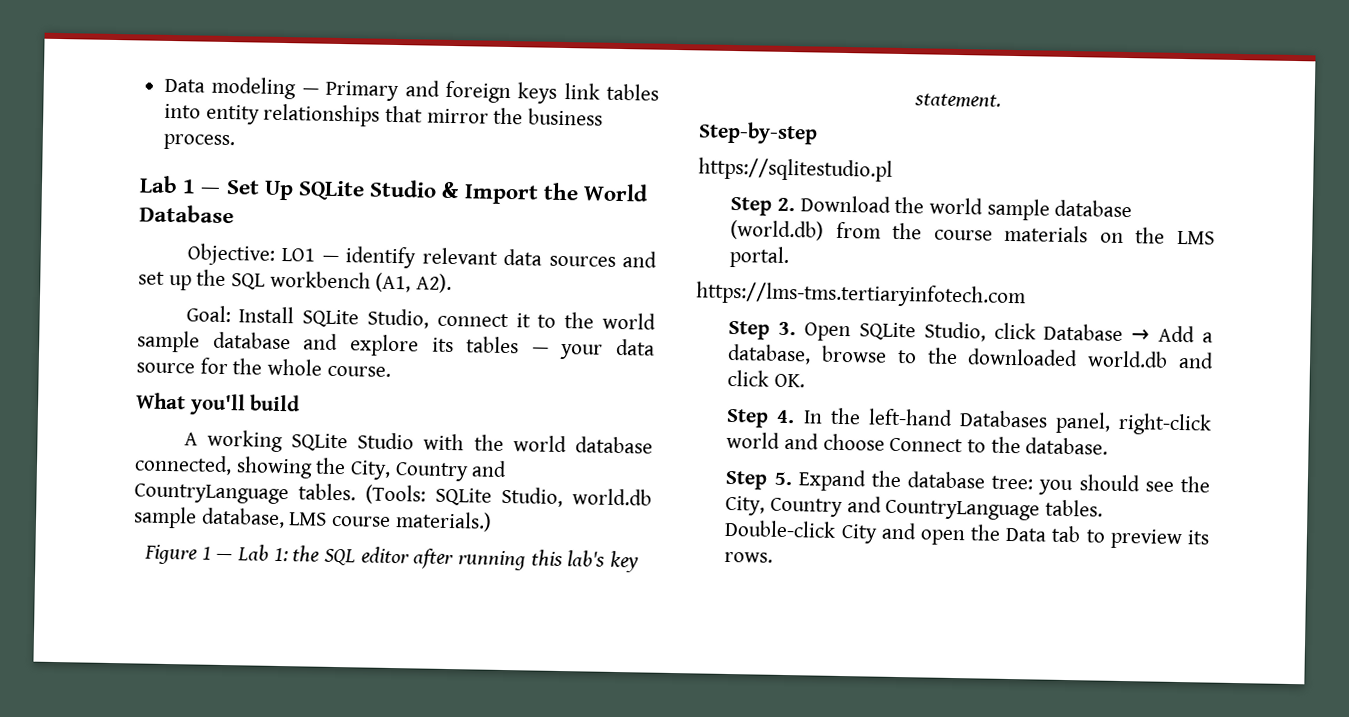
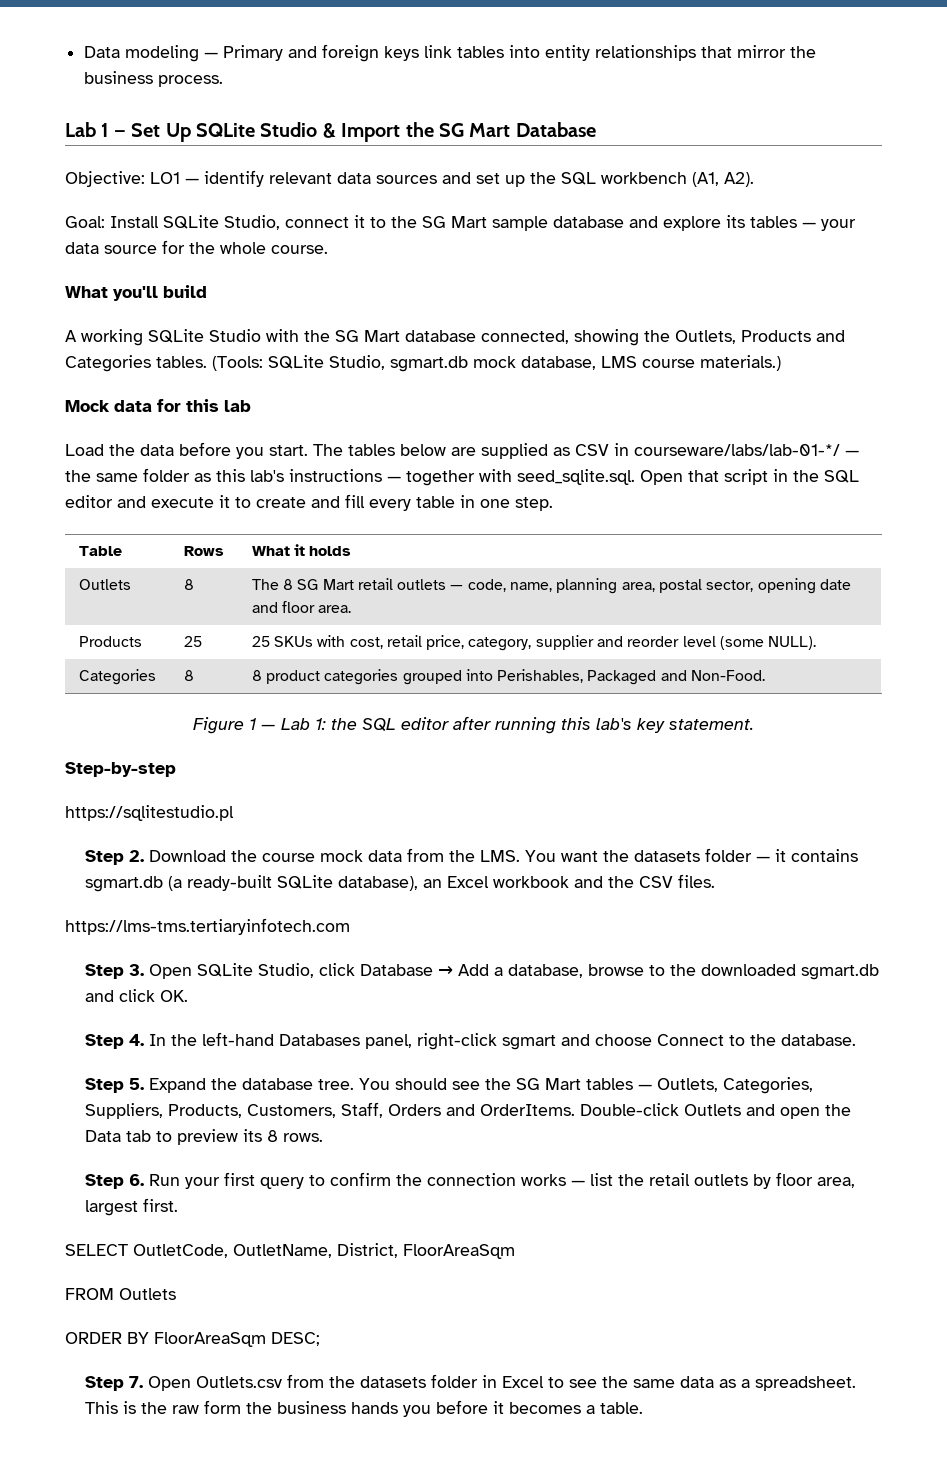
- Lab 1 — Set Up SQLite Studio & Import the World Database
+ Lab 1 — Set Up SQLite Studio & Import the SG Mart Database
- Goal: Install SQLite Studio, connect it to the world sample database and explore its tables — your data source for the whole course.
+ Goal: Install SQLite Studio, connect it to the SG Mart sample database and explore its tables — your data source for the whole course.
- A working SQLite Studio with the world database connected, showing the City, Country and CountryLanguage tables.
+ A working SQLite Studio with the SG Mart database connected, showing the Outlets, Products and Categories tables.
- (Tools: SQLite Studio, world.db sample database, LMS course materials.)
+ (Tools: SQLite Studio, sgmart.db mock database, LMS course materials.)
+ Mock data for this lab
+ Load the data before you start. The tables below are supplied as CSV in courseware/labs/lab-01-*/ — the same folder as this lab's instructions — together with seed_sqlite.sql. Open that script in the SQL editor and execute it to create and fill every table in one step.
+ Table | Rows | What it holds
+ Outlets | 8 | The 8 SG Mart retail outlets — code, name, planning area, postal sector, opening date and floor area.
+ Products | 25 | 25 SKUs with cost, retail price, category, supplier and reorder level (some NULL).
+ Categories | 8 | 8 product categories grouped into Perishables, Packaged and Non-Food.
- Step 2. Download the world sample database (world.db) from the course materials on the LMS portal.
+ Step 2. Download the course mock data from the LMS. You want the datasets folder — it contains sgmart.db (a ready-built SQLite database), an Excel workbook and the CSV files.
- Step 3. Open SQLite Studio, click Database → Add a database, browse to the downloaded world.db and click OK.
+ Step 3. Open SQLite Studio, click Database → Add a database, browse to the downloaded sgmart.db and click OK.
- Step 4. In the left-hand Databases panel, right-click world and choose Connect to the database.
+ Step 4. In the left-hand Databases panel, right-click sgmart and choose Connect to the database.
- Step 5. Expand the database tree: you should see the City, Country and CountryLanguage tables. Double-click City and open the Data tab to preview its rows.
+ Step 5. Expand the database tree. You should see the SG Mart tables — Outlets, Categories, Suppliers, Products, Customers, Staff, Orders and OrderItems. Double-click Outlets and open the Data tab to preview its 8 rows.
+ Step 6. Run your first query to confirm the connection works — list the retail outlets by floor area, largest first.
+ SELECT OutletCode, OutletName, District, FloorAreaSqm
+ FROM Outlets
+ ORDER BY FloorAreaSqm DESC;
+ Step 7. Open Outlets.csv from the datasets folder in Excel to see the same data as a spreadsheet. This is the raw form the business hands you before it becomes a table.

